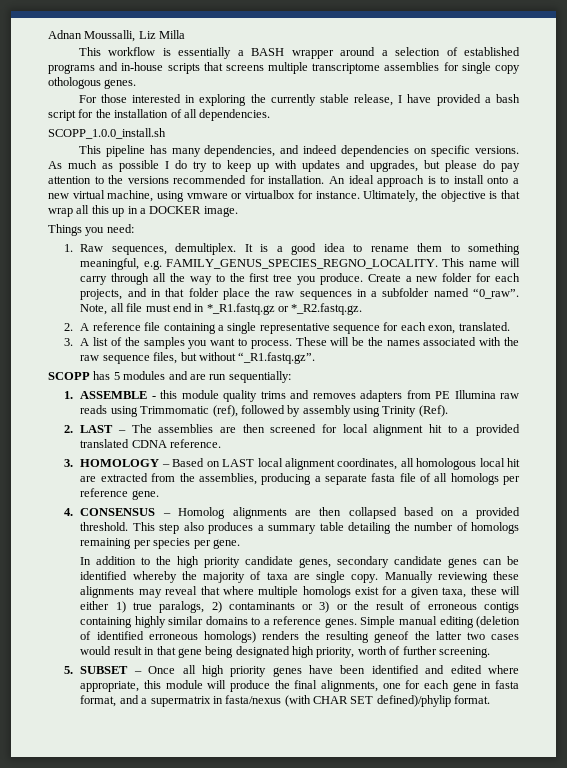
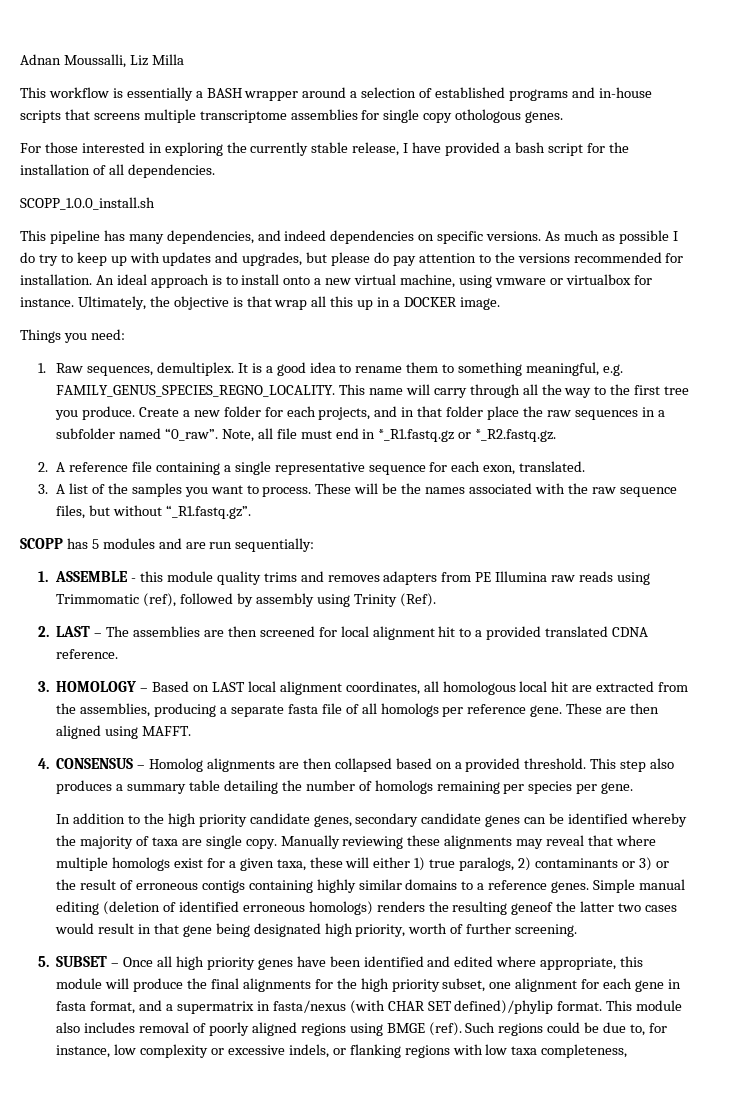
+ These are then aligned using MAFFT.
- 5. SUBSET – Once all high priority genes have been identified and edited where appropriate, this module will produce the final alignments, one for each gene in fasta format, and a supermatrix in fasta/nexus (with CHAR SET defined)/phylip format.
+ 5. SUBSET – Once all high priority genes have been identified and edited where appropriate, this module will produce the final alignments for the high priority subset, one alignment for each gene in fasta format, and a supermatrix in fasta/nexus (with CHAR SET defined)/phylip format.
+ This module also includes removal of poorly aligned regions using BMGE (ref). Such regions could be due to, for instance, low complexity or excessive indels, or flanking regions with low taxa completeness,

